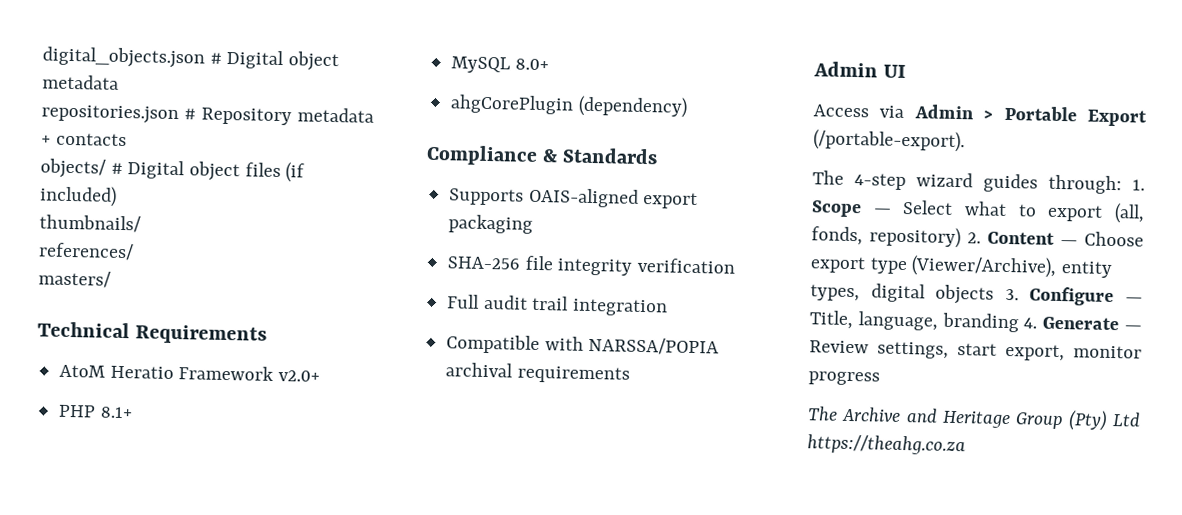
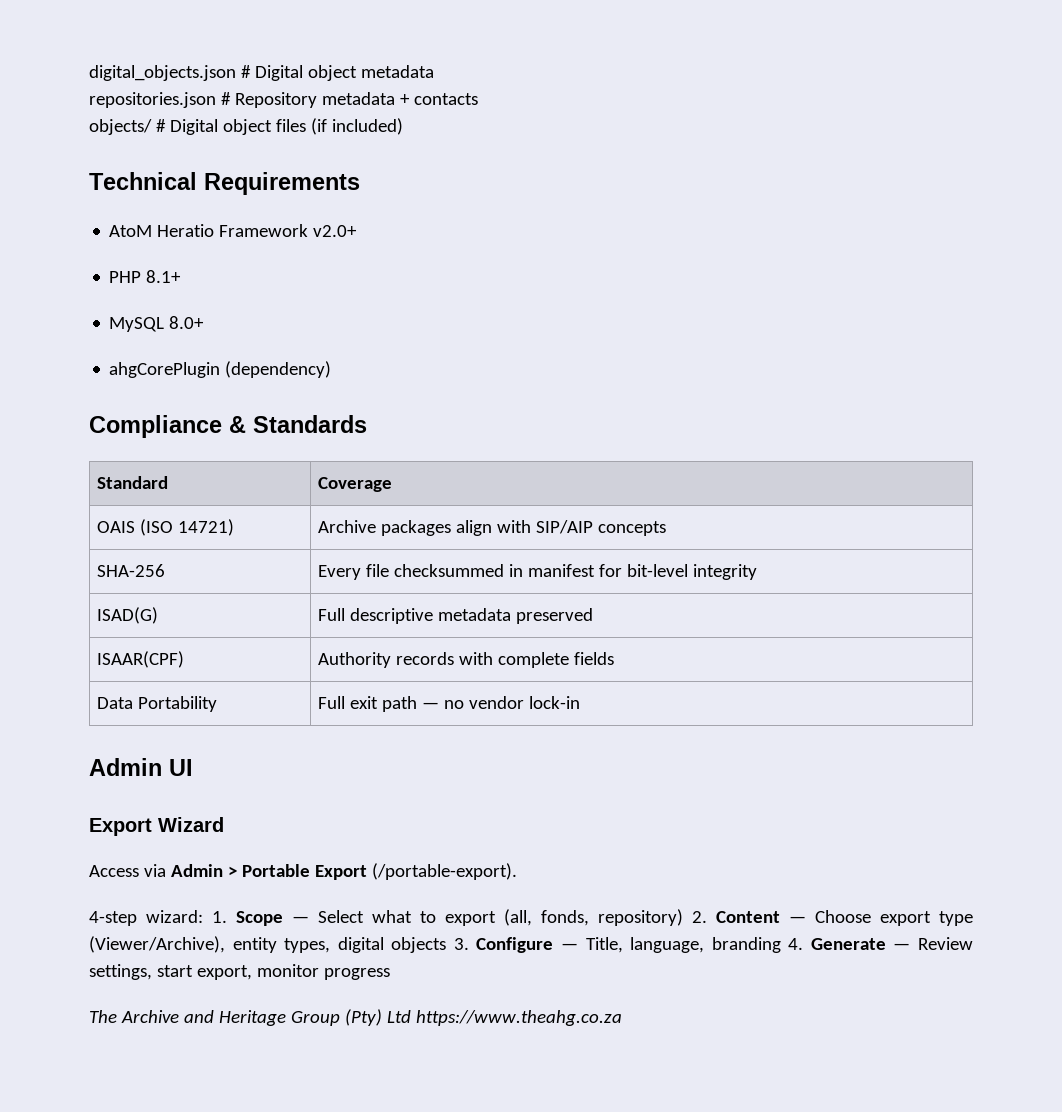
- thumbnails/
- references/
- masters/
- Supports OAIS-aligned export packaging
- SHA-256 file integrity verification
- Full audit trail integration
- Compatible with NARSSA/POPIA archival requirements
+ Standard | Coverage
+ OAIS (ISO 14721) | Archive packages align with SIP/AIP concepts
+ SHA-256 | Every file checksummed in manifest for bit-level integrity
+ ISAD(G) | Full descriptive metadata preserved
+ ISAAR(CPF) | Authority records with complete fields
+ Data Portability | Full exit path — no vendor lock-in
+ Export Wizard
- The 4-step wizard guides through: 1. Scope — Select what to export (all, fonds, repository) 2. Content — Choose export type (Viewer/Archive), entity types, digital objects 3. Configure — Title, language, branding 4. Generate — Review settings, start export, monitor progress
+ 4-step wizard: 1. Scope — Select what to export (all, fonds, repository) 2. Content — Choose export type (Viewer/Archive), entity types, digital objects 3. Configure — Title, language, branding 4. Generate — Review settings, start export, monitor progress
- The Archive and Heritage Group (Pty) Ltd https://theahg.co.za
+ The Archive and Heritage Group (Pty) Ltd https://www.theahg.co.za

